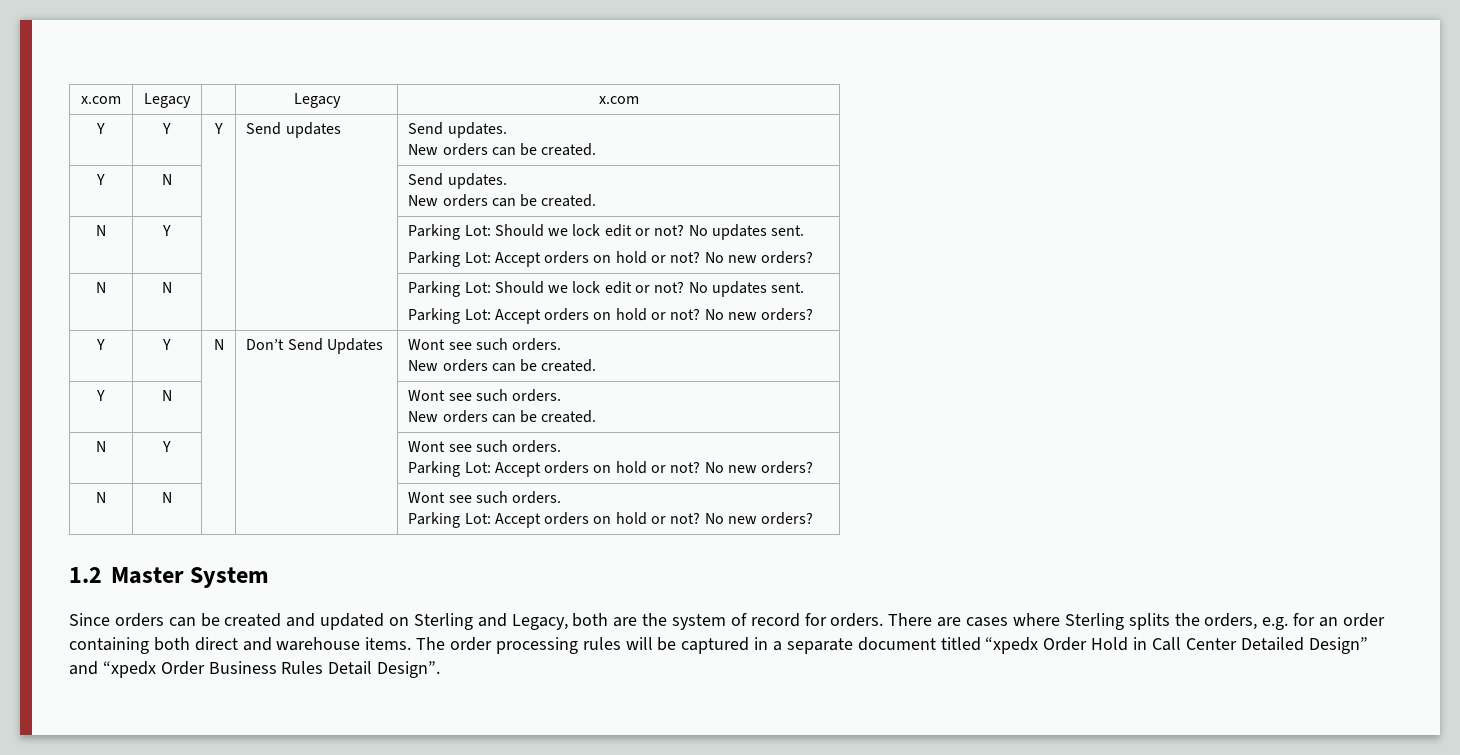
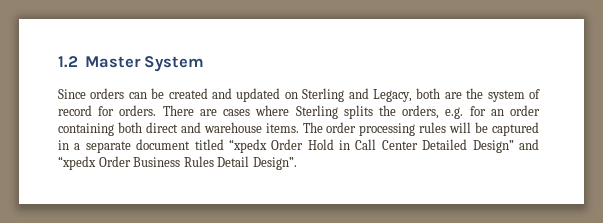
- x.com | Legacy | | Legacy | x.com
- Y | Y | Y | Send updates | Send updates.
- New orders can be created.
- Y | N | | | Send updates.
- New orders can be created.
- N | Y | | | Parking Lot: Should we lock edit or not? No updates sent.
- Parking Lot: Accept orders on hold or not? No new orders?
- N | N | | | Parking Lot: Should we lock edit or not? No updates sent.
- Parking Lot: Accept orders on hold or not? No new orders?
- Y | Y | N | Don’t Send Updates | Wont see such orders.
- New orders can be created.
- Y | N | | | Wont see such orders.
- New orders can be created.
- N | Y | | | Wont see such orders.
- Parking Lot: Accept orders on hold or not? No new orders?
- N | N | | | Wont see such orders.
- Parking Lot: Accept orders on hold or not? No new orders?

